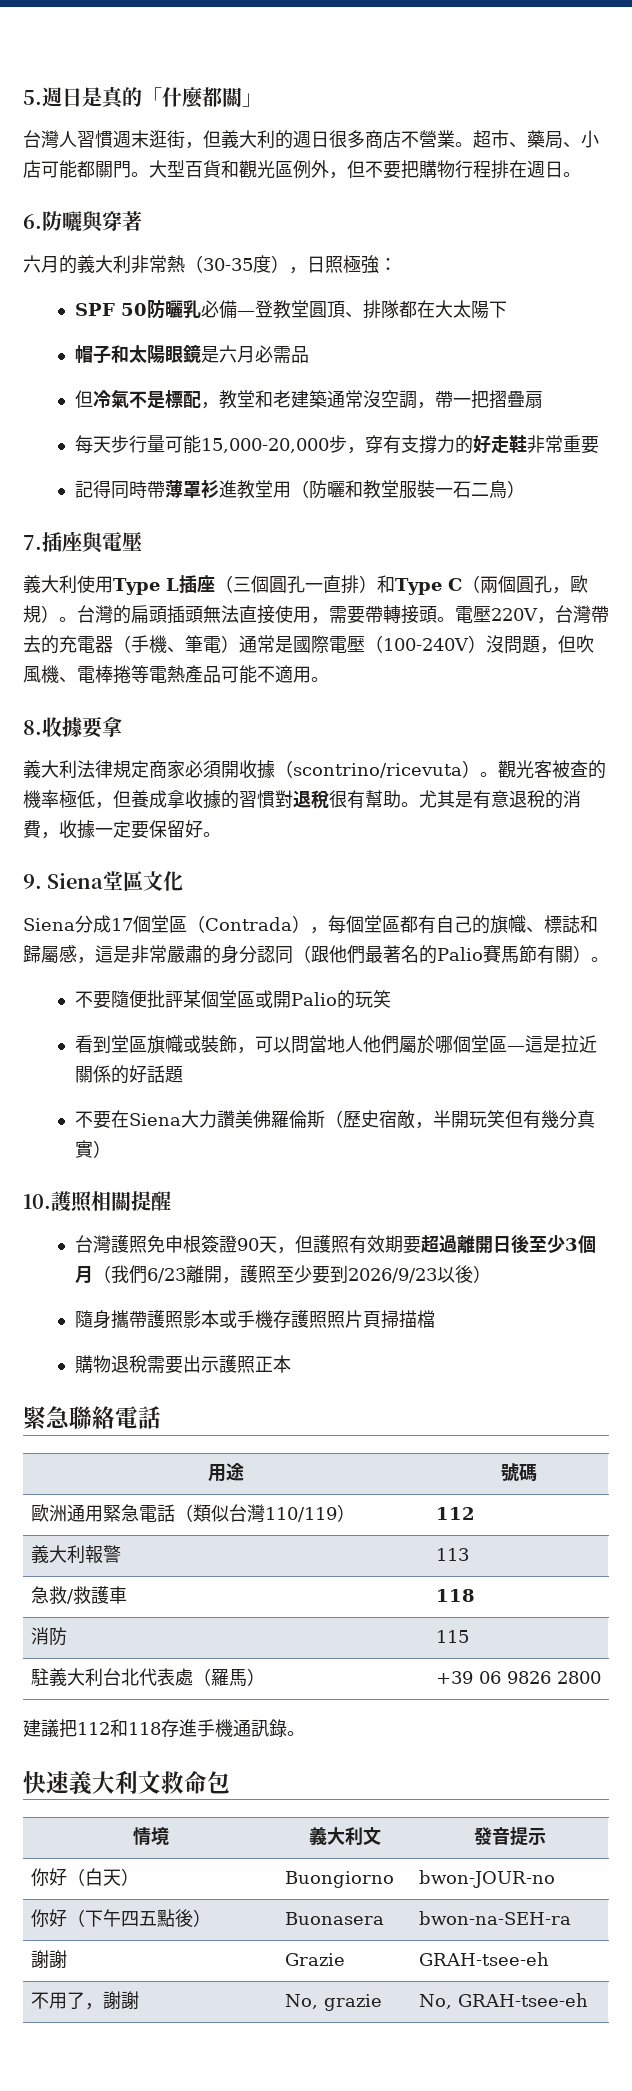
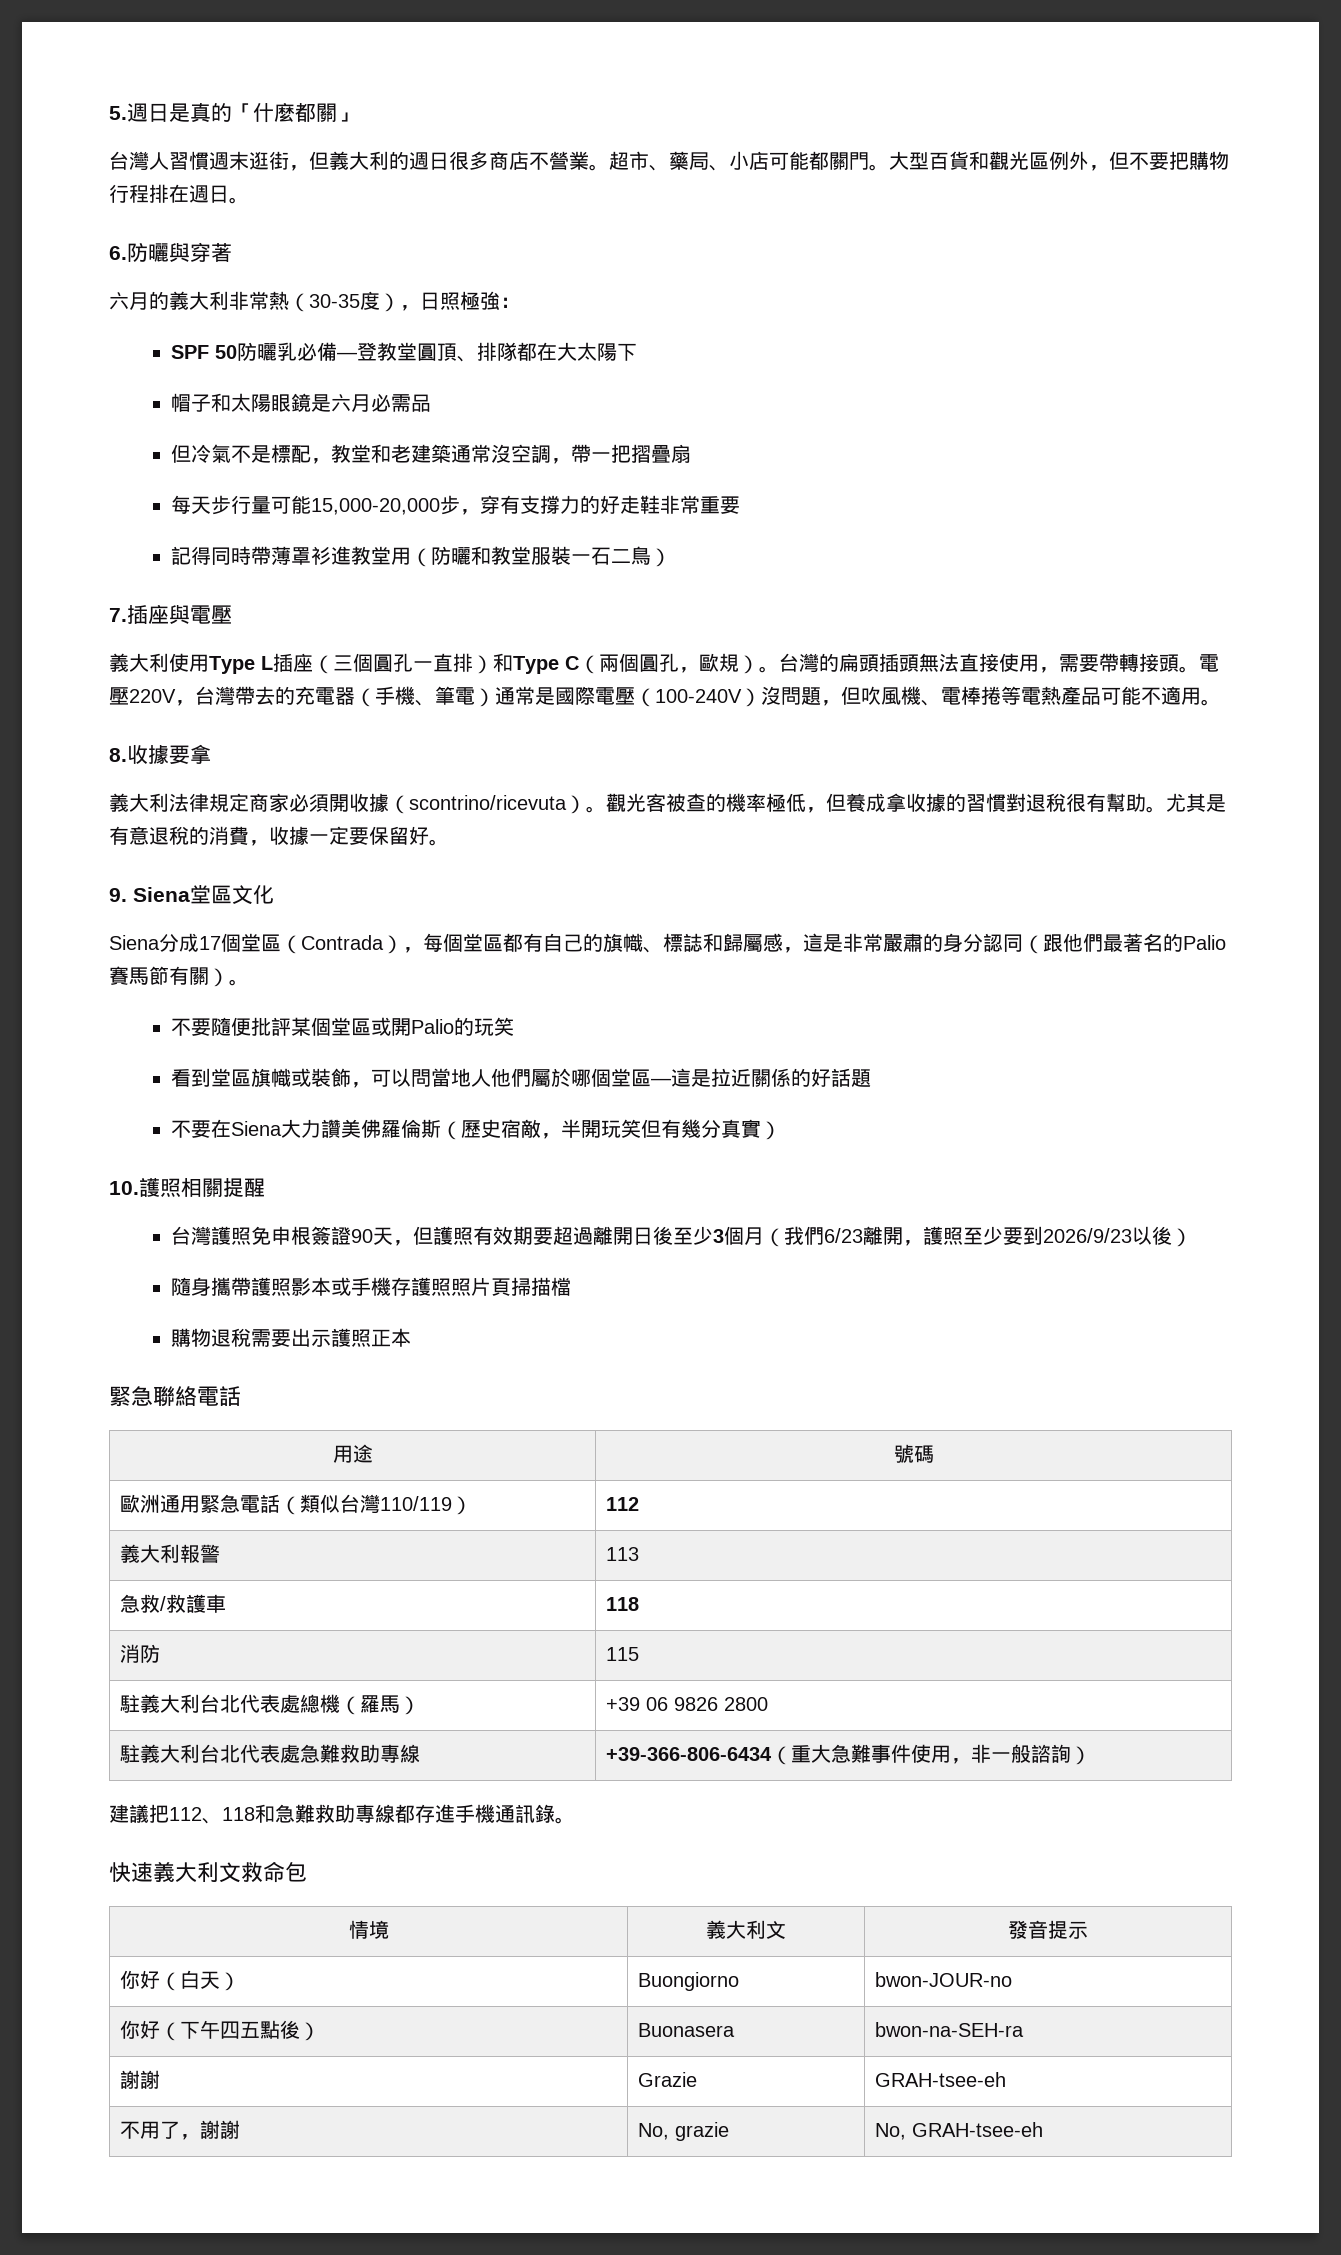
- 駐義大利台北代表處（羅馬） | +39 06 9826 2800
+ 駐義大利台北代表處總機（羅馬） | +39 06 9826 2800
- 建議把112和118存進手機通訊錄。
+ 駐義大利台北代表處急難救助專線 | +39-366-806-6434（重大急難事件使用，非一般諮詢）
+ 建議把112、118和急難救助專線都存進手機通訊錄。

